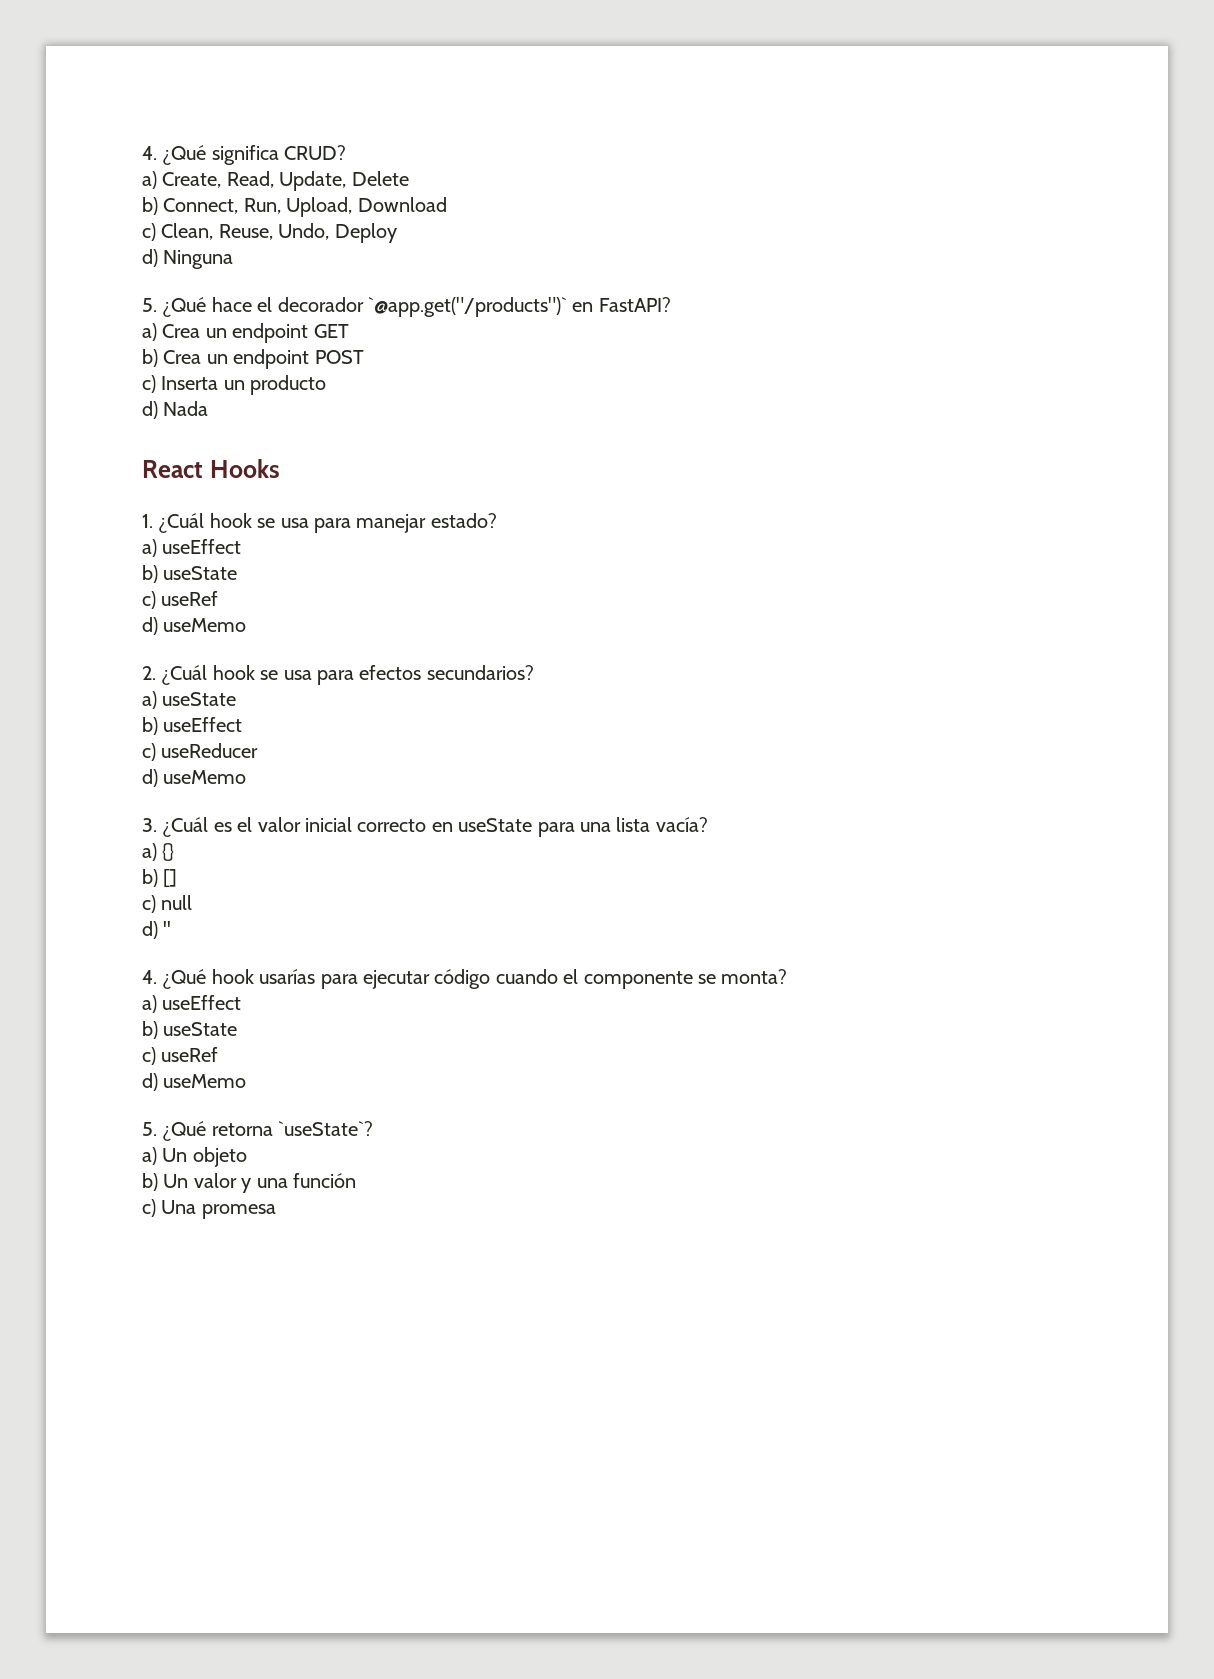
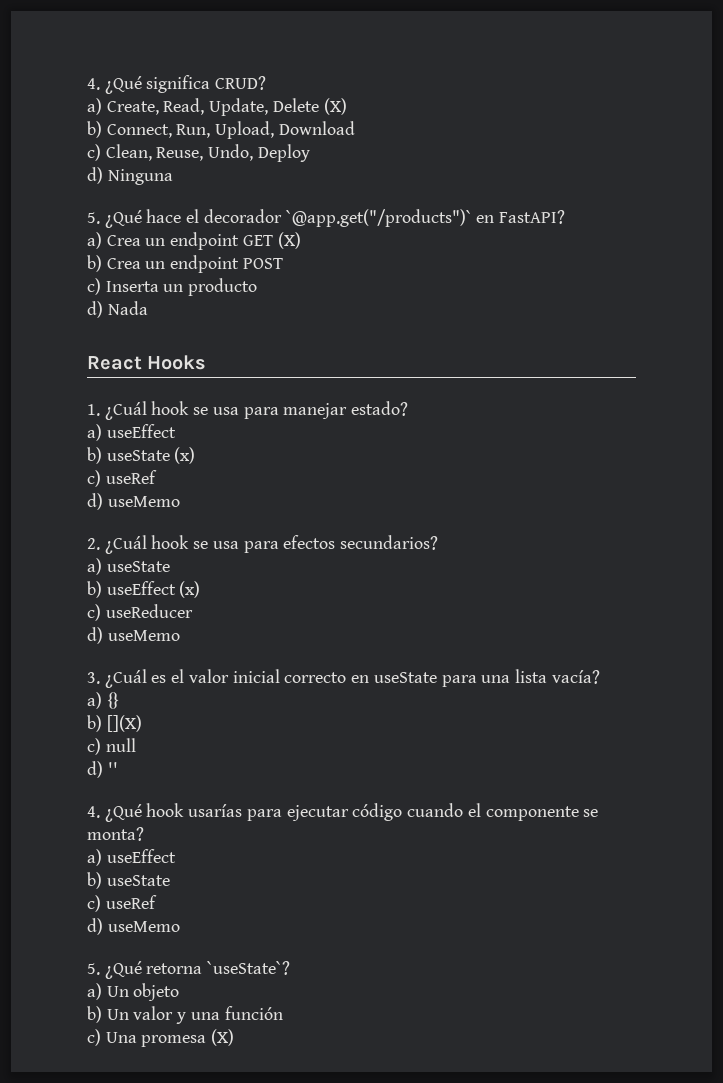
- a) Create, Read, Update, Delete
+ a) Create, Read, Update, Delete (X)
- a) Crea un endpoint GET
+ a) Crea un endpoint GET (X)
  1. ¿Cuál hook se usa para manejar estado?
  a) useEffect
- b) useState
+ b) useState (x)
- b) useEffect
+ b) useEffect (x)
- b) []
+ b) [](X)
- c) Una promesa
+ c) Una promesa (X)

